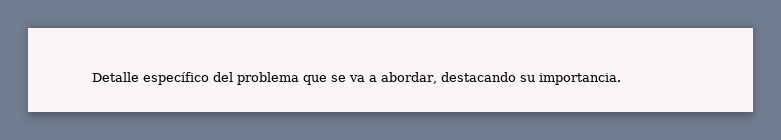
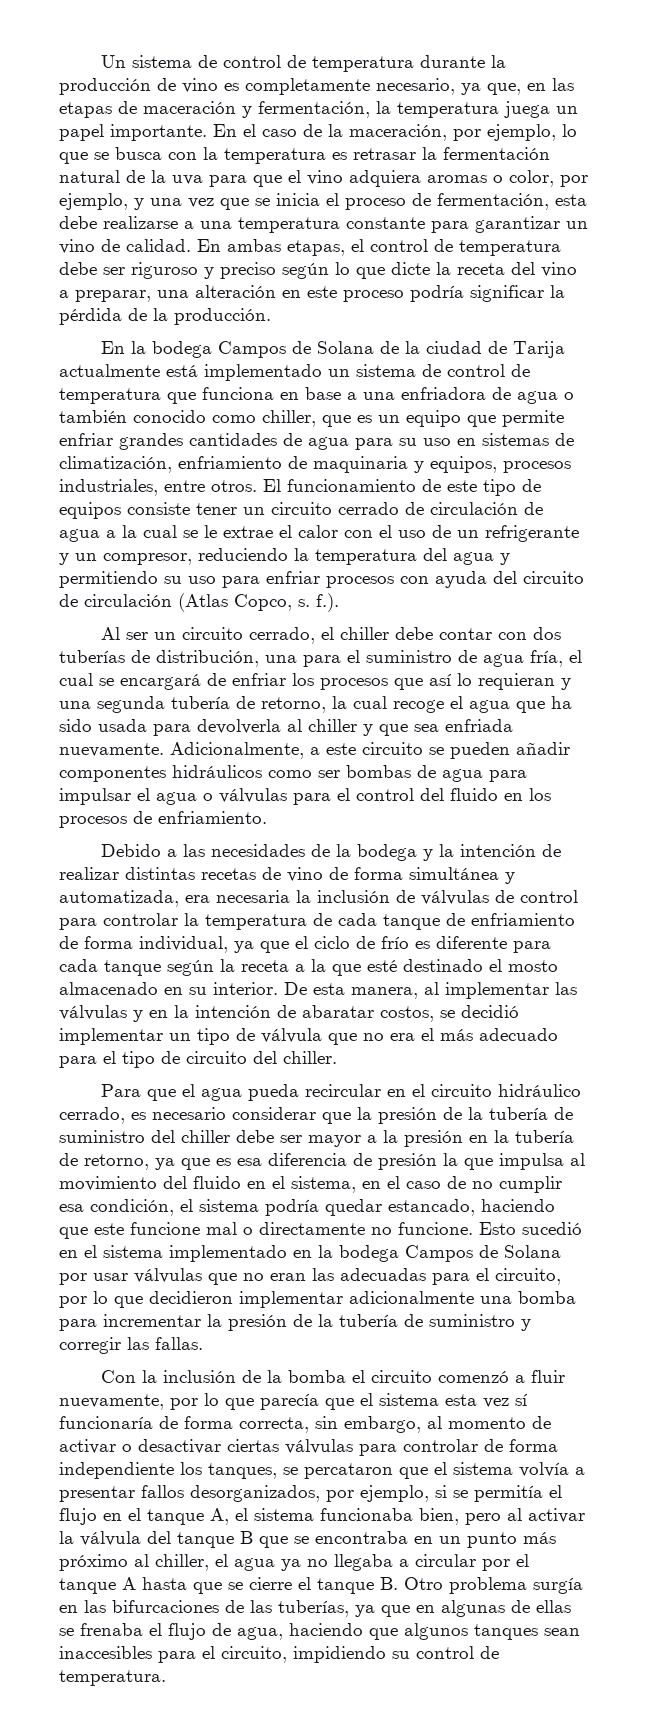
- Detalle específico del problema que se va a abordar, destacando su importancia.
+ Un sistema de control de temperatura durante la producción de vino es completamente necesario, ya que, en las etapas de maceración y fermentación, la temperatura juega un papel importante. En el caso de la maceración, por ejemplo, lo que se busca con la temperatura es retrasar la fermentación natural de la uva para que el vino adquiera aromas o color, por ejemplo, y una vez que se inicia el proceso de fermentación, esta debe realizarse a una temperatura constante para garantizar un vino de calidad. En ambas etapas, el control de temperatura debe ser riguroso y preciso según lo que dicte la receta del vino a preparar, una alteración en este proceso podría significar la pérdida de la producción.
+ En la bodega Campos de Solana de la ciudad de Tarija actualmente está implementado un sistema de control de temperatura que funciona en base a una enfriadora de agua o también conocido como chiller, que es un equipo que permite enfriar grandes cantidades de agua para su uso en sistemas de climatización, enfriamiento de maquinaria y equipos, procesos industriales, entre otros. El funcionamiento de este tipo de equipos consiste tener un circuito cerrado de circulación de agua a la cual se le extrae el calor con el uso de un refrigerante y un compresor, reduciendo la temperatura del agua y permitiendo su uso para enfriar procesos con ayuda del circuito de circulación (Atlas Copco, s. f.).
+ Al ser un circuito cerrado, el chiller debe contar con dos tuberías de distribución, una para el suministro de agua fría, el cual se encargará de enfriar los procesos que así lo requieran y una segunda tubería de retorno, la cual recoge el agua que ha sido usada para devolverla al chiller y que sea enfriada nuevamente. Adicionalmente, a este circuito se pueden añadir componentes hidráulicos como ser bombas de agua para impulsar el agua o válvulas para el control del fluido en los procesos de enfriamiento.
+ Debido a las necesidades de la bodega y la intención de realizar distintas recetas de vino de forma simultánea y automatizada, era necesaria la inclusión de válvulas de control para controlar la temperatura de cada tanque de enfriamiento de forma individual, ya que el ciclo de frío es diferente para cada tanque según la receta a la que esté destinado el mosto almacenado en su interior. De esta manera, al implementar las válvulas y en la intención de abaratar costos, se decidió implementar un tipo de válvula que no era el más adecuado para el tipo de circuito del chiller.
+ Para que el agua pueda recircular en el circuito hidráulico cerrado, es necesario considerar que la presión de la tubería de suministro del chiller debe ser mayor a la presión en la tubería de retorno, ya que es esa diferencia de presión la que impulsa al movimiento del fluido en el sistema, en el caso de no cumplir esa condición, el sistema podría quedar estancado, haciendo que este funcione mal o directamente no funcione. Esto sucedió en el sistema implementado en la bodega Campos de Solana por usar válvulas que no eran las adecuadas para el circuito, por lo que decidieron implementar adicionalmente una bomba para incrementar la presión de la tubería de suministro y corregir las fallas.
+ Con la inclusión de la bomba el circuito comenzó a fluir nuevamente, por lo que parecía que el sistema esta vez sí funcionaría de forma correcta, sin embargo, al momento de activar o desactivar ciertas válvulas para controlar de forma independiente los tanques, se percataron que el sistema volvía a presentar fallos desorganizados, por ejemplo, si se permitía el flujo en el tanque A, el sistema funcionaba bien, pero al activar la válvula del tanque B que se encontraba en un punto más próximo al chiller, el agua ya no llegaba a circular por el tanque A hasta que se cierre el tanque B. Otro problema surgía en las bifurcaciones de las tuberías, ya que en algunas de ellas se frenaba el flujo de agua, haciendo que algunos tanques sean inaccesibles para el circuito, impidiendo su control de temperatura.

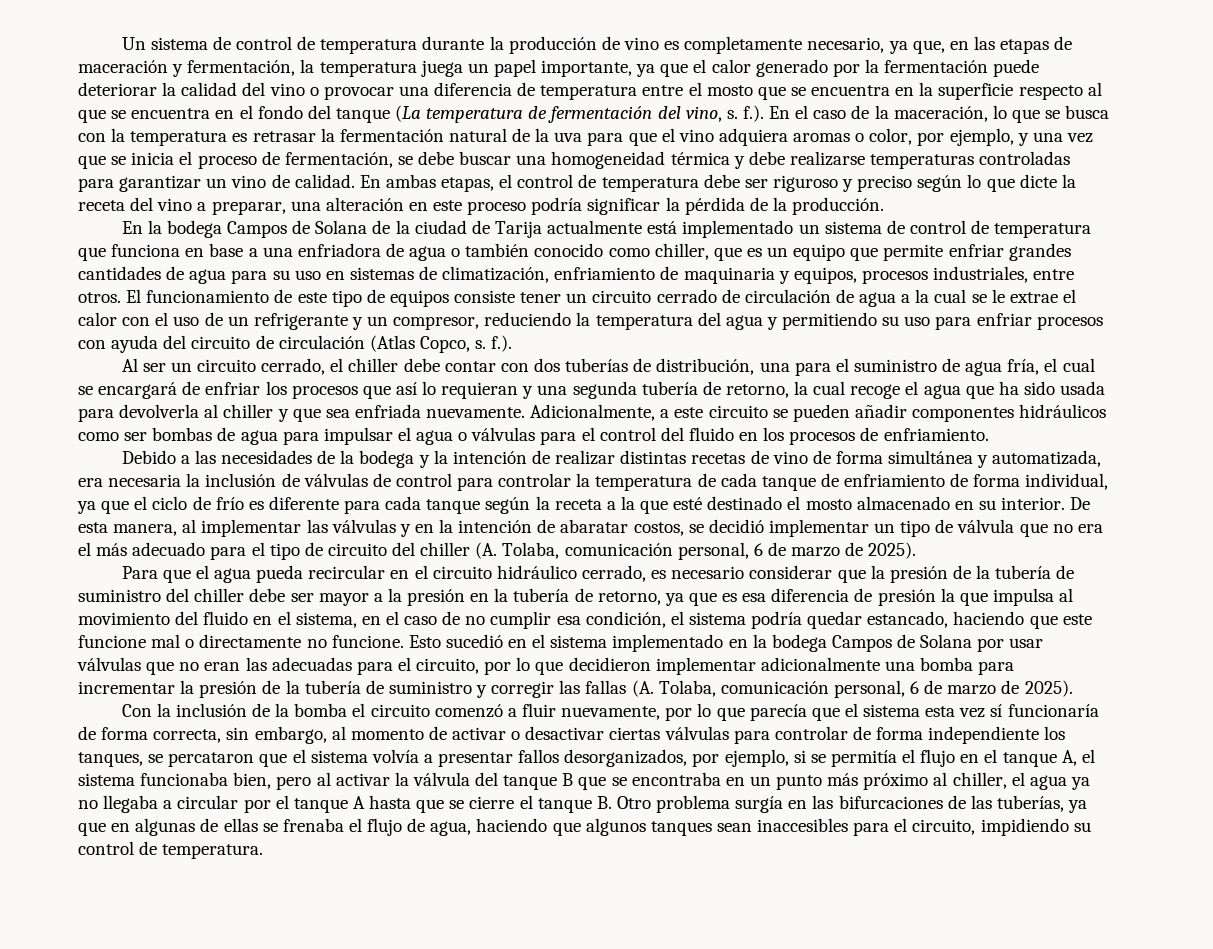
- Un sistema de control de temperatura durante la producción de vino es completamente necesario, ya que, en las etapas de maceración y fermentación, la temperatura juega un papel importante. En el caso de la maceración, por ejemplo, lo que se busca con la temperatura es retrasar la fermentación natural de la uva para que el vino adquiera aromas o color, por ejemplo, y una vez que se inicia el proceso de fermentación, esta debe realizarse a una temperatura constante para garantizar un vino de calidad.
+ Un sistema de control de temperatura durante la producción de vino es completamente necesario, ya que, en las etapas de maceración y fermentación, la temperatura juega un papel importante, ya que el calor generado por la fermentación puede deteriorar la calidad del vino o provocar una diferencia de temperatura entre el mosto que se encuentra en la superficie respecto al que se encuentra en el fondo del tanque (La temperatura de fermentación del vino, s. f.). En el caso de la maceración, lo que se busca con la temperatura es retrasar la fermentación natural de la uva para que el vino adquiera aromas o color, por ejemplo, y una vez que se inicia el proceso de fermentación, se debe buscar una homogeneidad térmica y debe realizarse temperaturas controladas para garantizar un vino de calidad.
- De esta manera, al implementar las válvulas y en la intención de abaratar costos, se decidió implementar un tipo de válvula que no era el más adecuado para el tipo de circuito del chiller.
+ De esta manera, al implementar las válvulas y en la intención de abaratar costos, se decidió implementar un tipo de válvula que no era el más adecuado para el tipo de circuito del chiller (A. Tolaba, comunicación personal, 6 de marzo de 2025).
- Esto sucedió en el sistema implementado en la bodega Campos de Solana por usar válvulas que no eran las adecuadas para el circuito, por lo que decidieron implementar adicionalmente una bomba para incrementar la presión de la tubería de suministro y corregir las fallas.
+ Esto sucedió en el sistema implementado en la bodega Campos de Solana por usar válvulas que no eran las adecuadas para el circuito, por lo que decidieron implementar adicionalmente una bomba para incrementar la presión de la tubería de suministro y corregir las fallas (A. Tolaba, comunicación personal, 6 de marzo de 2025).

